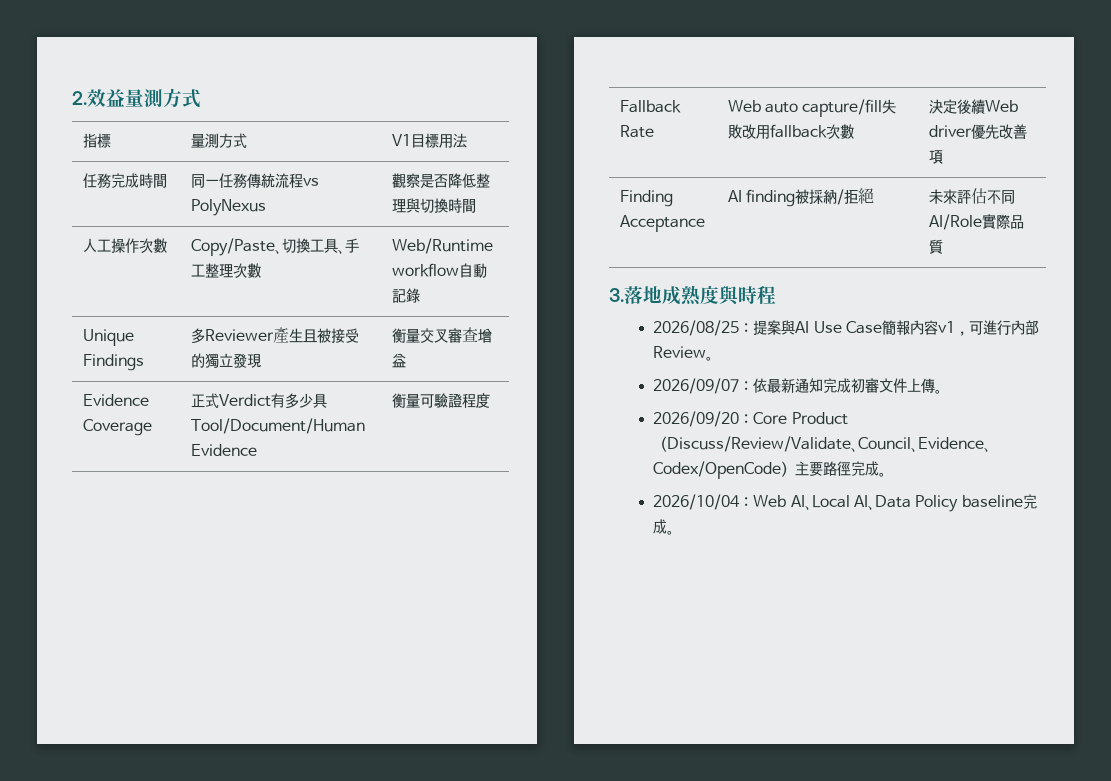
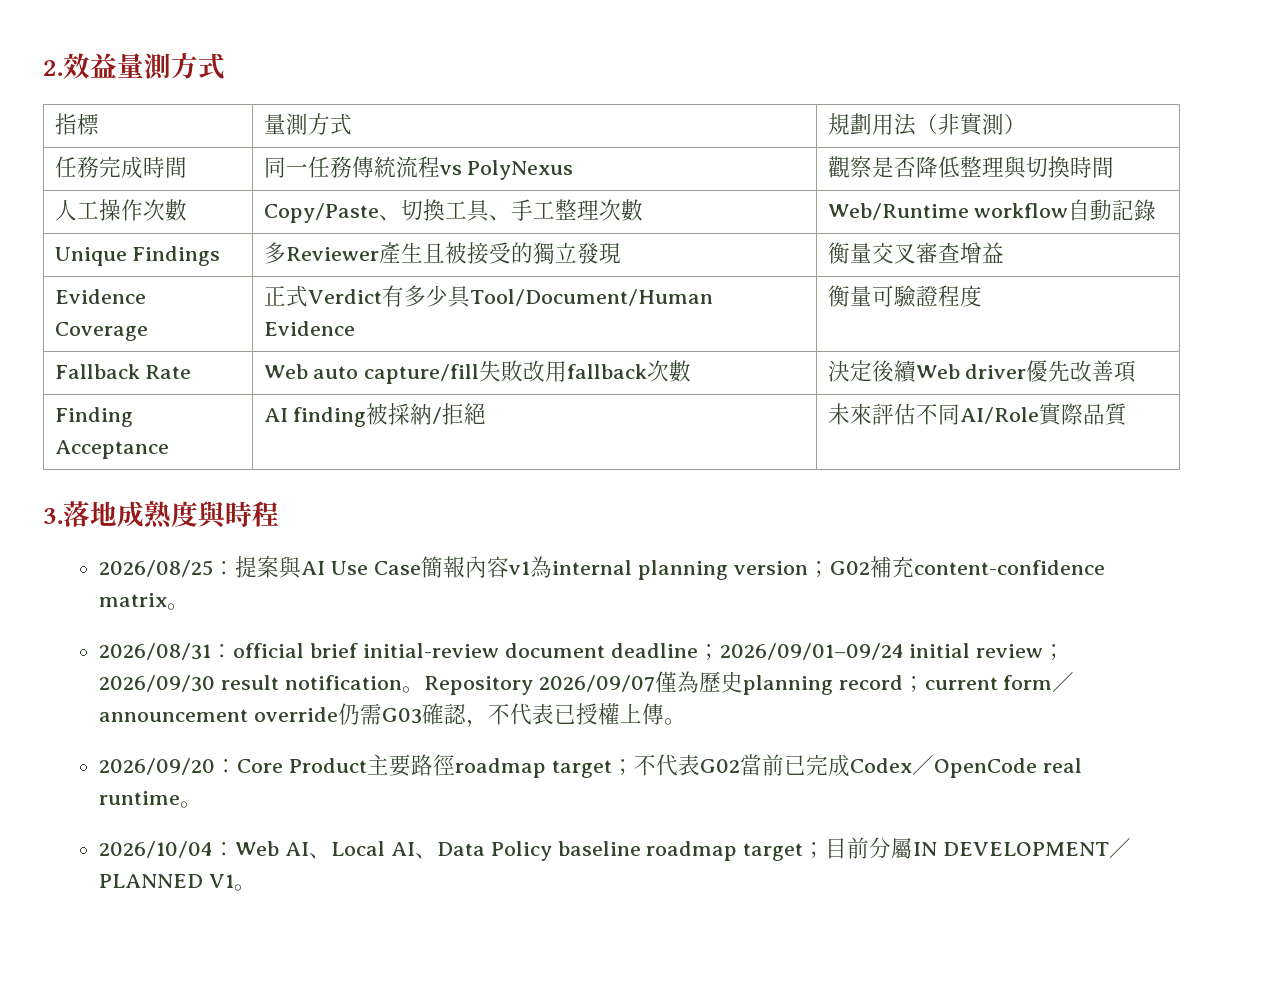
- 指標 | 量測方式 | V1目標用法
+ 指標 | 量測方式 | 規劃用法（非實測）
- 2026/08/25：提案與AI Use Case簡報內容v1，可進行內部Review。
- 2026/09/07：依最新通知完成初審文件上傳。
+ 2026/08/25：提案與AI Use Case簡報內容v1為internal planning version；G02補充content-confidence matrix。
+ 2026/08/31：official brief initial-review document deadline；2026/09/01–09/24 initial review；2026/09/30 result notification。Repository 2026/09/07僅為歷史planning record；current form／announcement override仍需G03確認，不代表已授權上傳。
- 2026/09/20：Core Product（Discuss/Review/Validate、Council、Evidence、Codex/OpenCode）主要路徑完成。
+ 2026/09/20：Core Product主要路徑roadmap target；不代表G02當前已完成Codex／OpenCode real runtime。
- 2026/10/04：Web AI、Local AI、Data Policy baseline完成。
+ 2026/10/04：Web AI、Local AI、Data Policy baseline roadmap target；目前分屬IN DEVELOPMENT／PLANNED V1。

